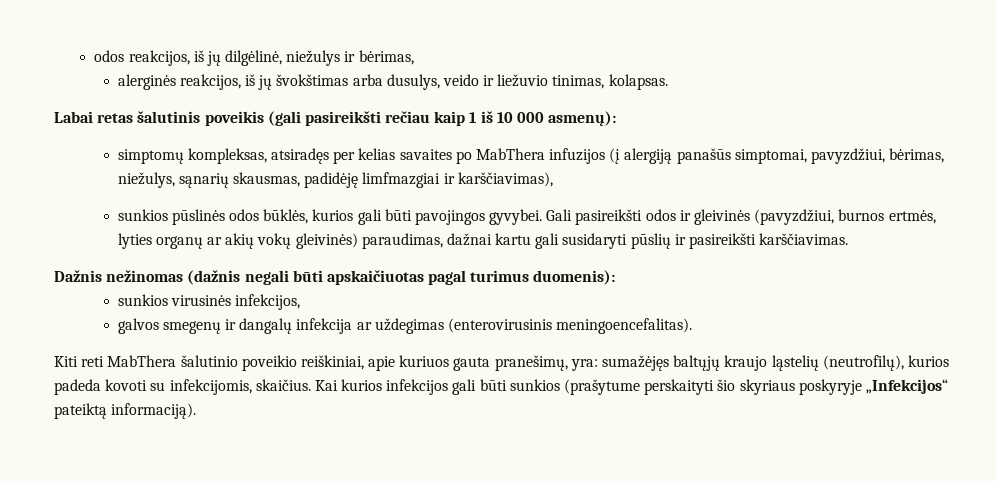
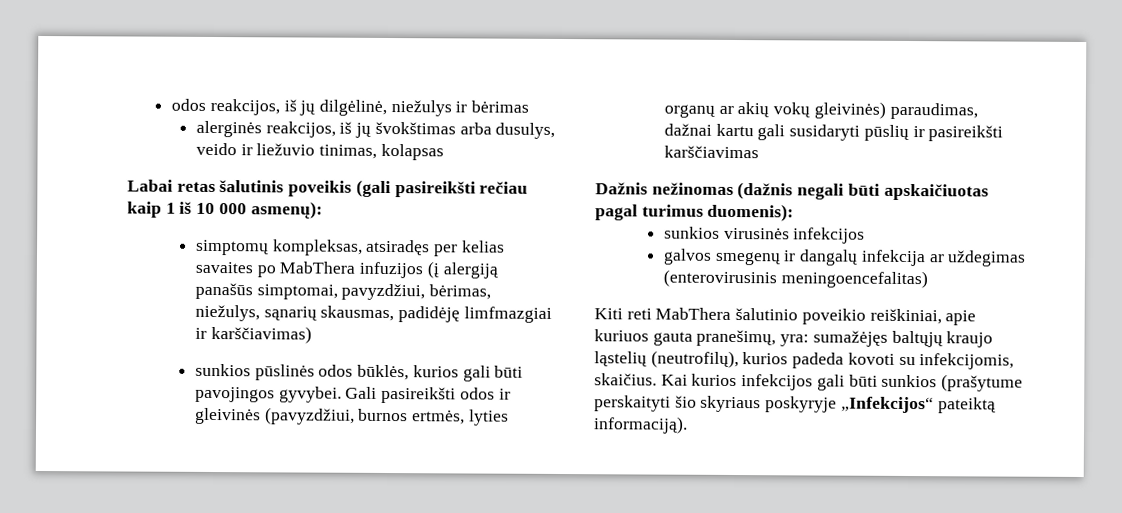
- odos reakcijos, iš jų dilgėlinė, niežulys ir bėrimas,
+ odos reakcijos, iš jų dilgėlinė, niežulys ir bėrimas
- alerginės reakcijos, iš jų švokštimas arba dusulys, veido ir liežuvio tinimas, kolapsas.
+ alerginės reakcijos, iš jų švokštimas arba dusulys, veido ir liežuvio tinimas, kolapsas
- simptomų kompleksas, atsiradęs per kelias savaites po MabThera infuzijos (į alergiją panašūs simptomai, pavyzdžiui, bėrimas, niežulys, sąnarių skausmas, padidėję limfmazgiai ir karščiavimas),
+ simptomų kompleksas, atsiradęs per kelias savaites po MabThera infuzijos (į alergiją panašūs simptomai, pavyzdžiui, bėrimas, niežulys, sąnarių skausmas, padidėję limfmazgiai ir karščiavimas)
- Gali pasireikšti odos ir gleivinės (pavyzdžiui, burnos ertmės, lyties organų ar akių vokų gleivinės) paraudimas, dažnai kartu gali susidaryti pūslių ir pasireikšti karščiavimas.
+ Gali pasireikšti odos ir gleivinės (pavyzdžiui, burnos ertmės, lyties organų ar akių vokų gleivinės) paraudimas, dažnai kartu gali susidaryti pūslių ir pasireikšti karščiavimas
- sunkios virusinės infekcijos,
+ sunkios virusinės infekcijos
- galvos smegenų ir dangalų infekcija ar uždegimas (enterovirusinis meningoencefalitas).
+ galvos smegenų ir dangalų infekcija ar uždegimas (enterovirusinis meningoencefalitas)

